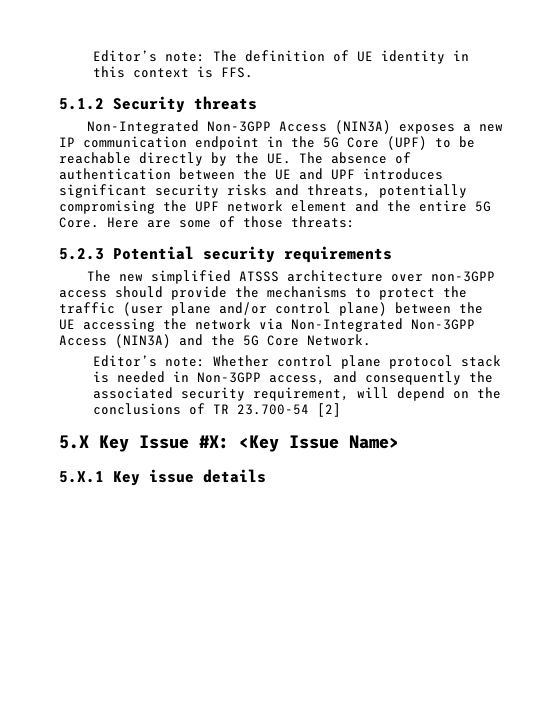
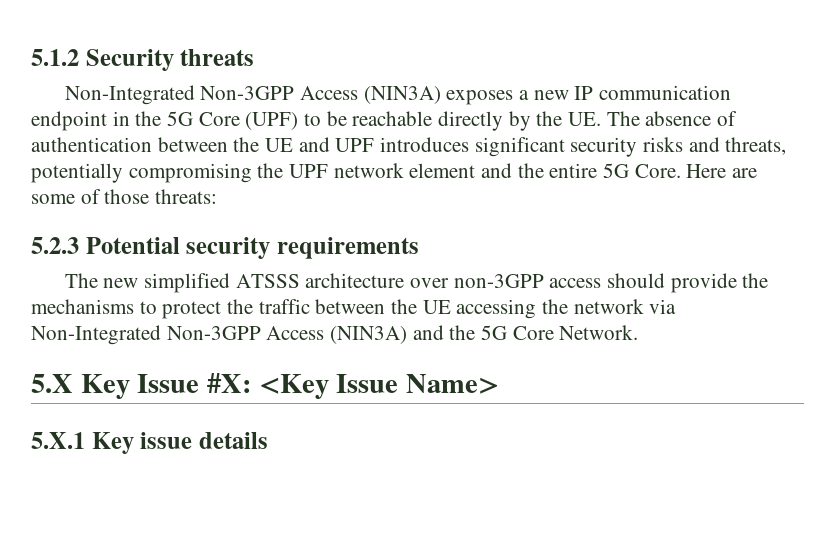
- Editor’s note: The definition of UE identity in this context is FFS.
- The new simplified ATSSS architecture over non-3GPP access should provide the mechanisms to protect the traffic (user plane and/or control plane) between the UE accessing the network via Non-Integrated Non-3GPP Access (NIN3A) and the 5G Core Network.
+ The new simplified ATSSS architecture over non-3GPP access should provide the mechanisms to protect the traffic between the UE accessing the network via Non-Integrated Non-3GPP Access (NIN3A) and the 5G Core Network.
- Editor’s note: Whether control plane protocol stack is needed in Non-3GPP access, and consequently the associated security requirement, will depend on the conclusions of TR 23.700-54 [2]

